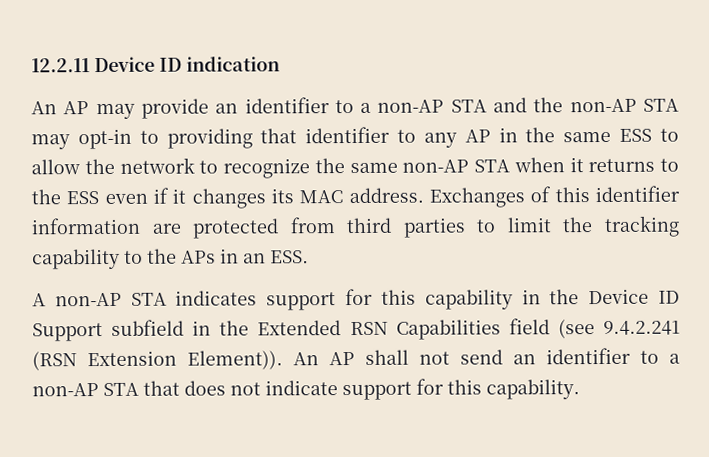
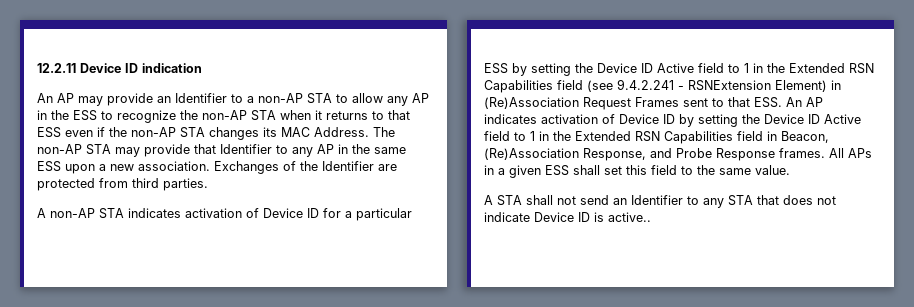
- An AP may provide an identifier to a non-AP STA and the non-AP STA may opt-in to providing that identifier to any AP in the same ESS to allow the network to recognize the same non-AP STA when it returns to the ESS even if it changes its MAC address. Exchanges of this identifier information are protected from third parties to limit the tracking capability to the APs in an ESS.
- A non-AP STA indicates support for this capability in the Device ID Support subfield in the Extended RSN Capabilities field (see 9.4.2.241 (RSN Extension Element)). An AP shall not send an identifier to a non-AP STA that does not indicate support for this capability.
+ An AP may provide an Identifier to a non-AP STA to allow any AP in the ESS to recognize the non-AP STA when it returns to that ESS even if the non-AP STA changes its MAC Address. The non-AP STA may provide that Identifier to any AP in the same ESS upon a new association. Exchanges of the Identifier are protected from third parties.
+ A non-AP STA indicates activation of Device ID for a particular ESS by setting the Device ID Active field to 1 in the Extended RSN Capabilities field (see 9.4.2.241 - RSNExtension Element) in (Re)Association Request Frames sent to that ESS. An AP indicates activation of Device ID by setting the Device ID Active field to 1 in the Extended RSN Capabilities field in Beacon, (Re)Association Response, and Probe Response frames. All APs in a given ESS shall set this field to the same value.
+ A STA shall not send an Identifier to any STA that does not indicate Device ID is active..

